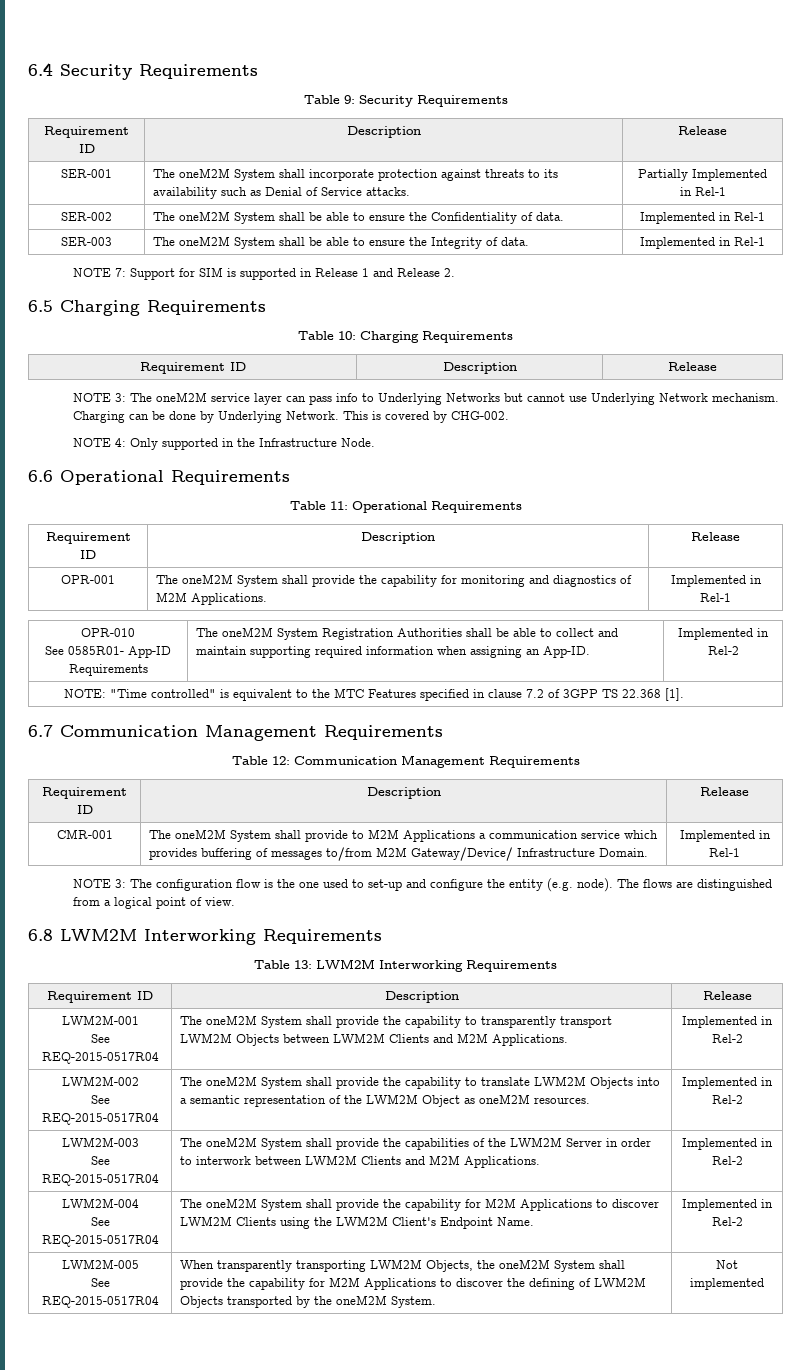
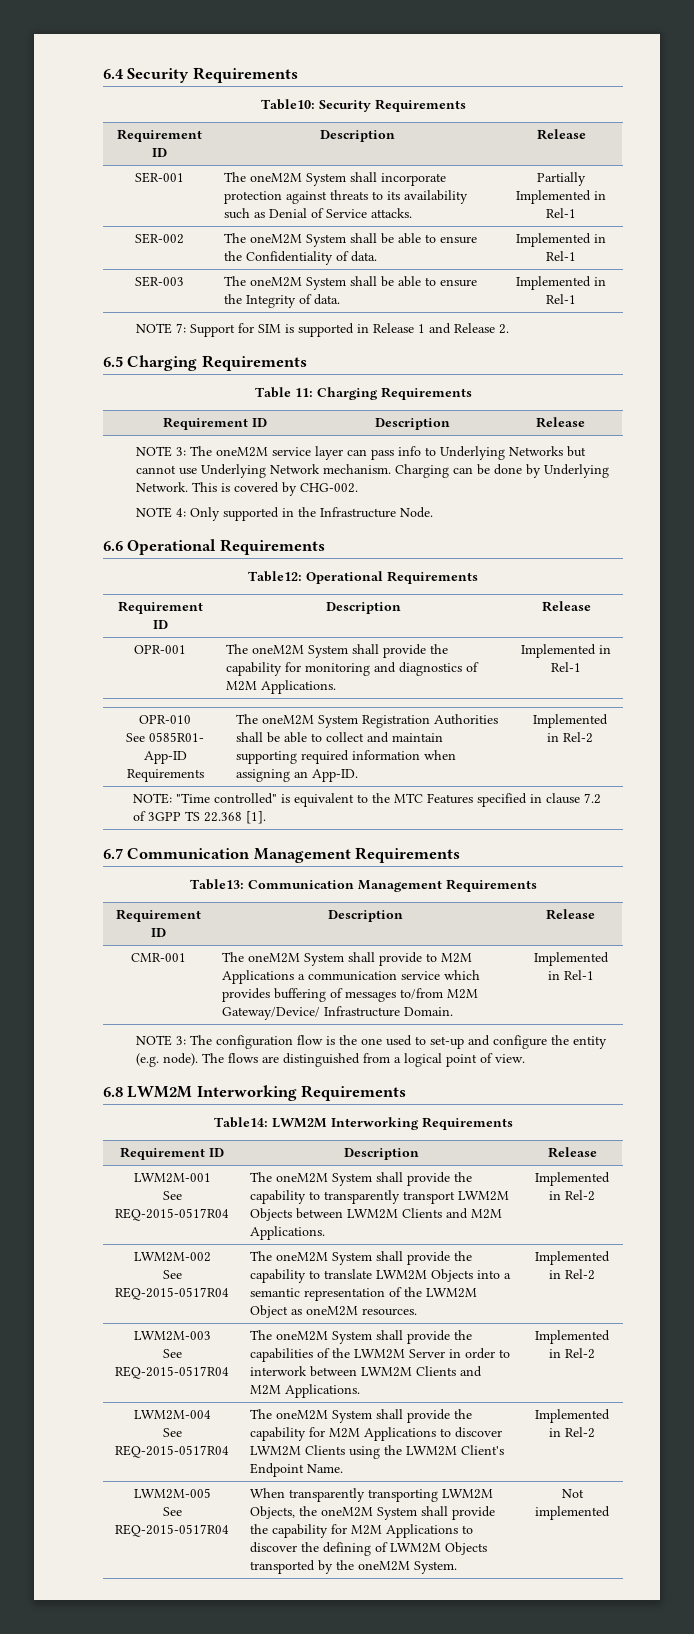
- Table 9: Security Requirements
+ Table10: Security Requirements
- Table 10: Charging Requirements
+ Table 11: Charging Requirements
- Table 11: Operational Requirements
+ Table12: Operational Requirements
- Table 12: Communication Management Requirements
+ Table13: Communication Management Requirements
- Table 13: LWM2M Interworking Requirements
+ Table14: LWM2M Interworking Requirements

